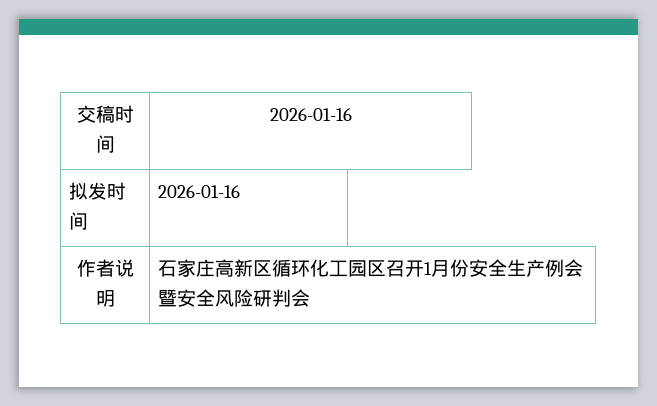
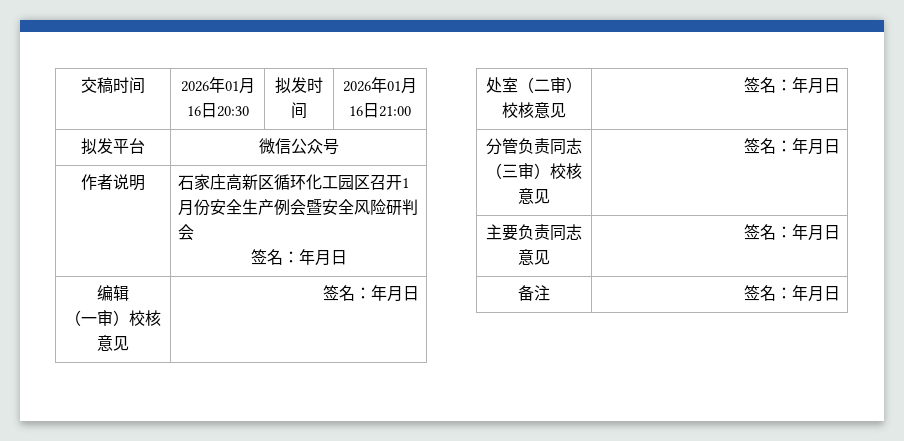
- 交稿时间 | 2026-01-16
- 拟发时间 | 2026-01-16
+ 交稿时间 | 2026年01月16日20:30 | 拟发时间 | 2026年01月16日21:00
+ 拟发平台 | 微信公众号
  作者说明 | 石家庄高新区循环化工园区召开1月份安全生产例会暨安全风险研判会
+ 签名：年月日
+ 编辑
+ （一审）校核意见 | 签名：年月日
+ 处室（二审）校核意见 | 签名：年月日
+ 分管负责同志（三审）校核意见 | 签名：年月日
+ 主要负责同志意见 | 签名：年月日
+ 备注 | 签名：年月日

